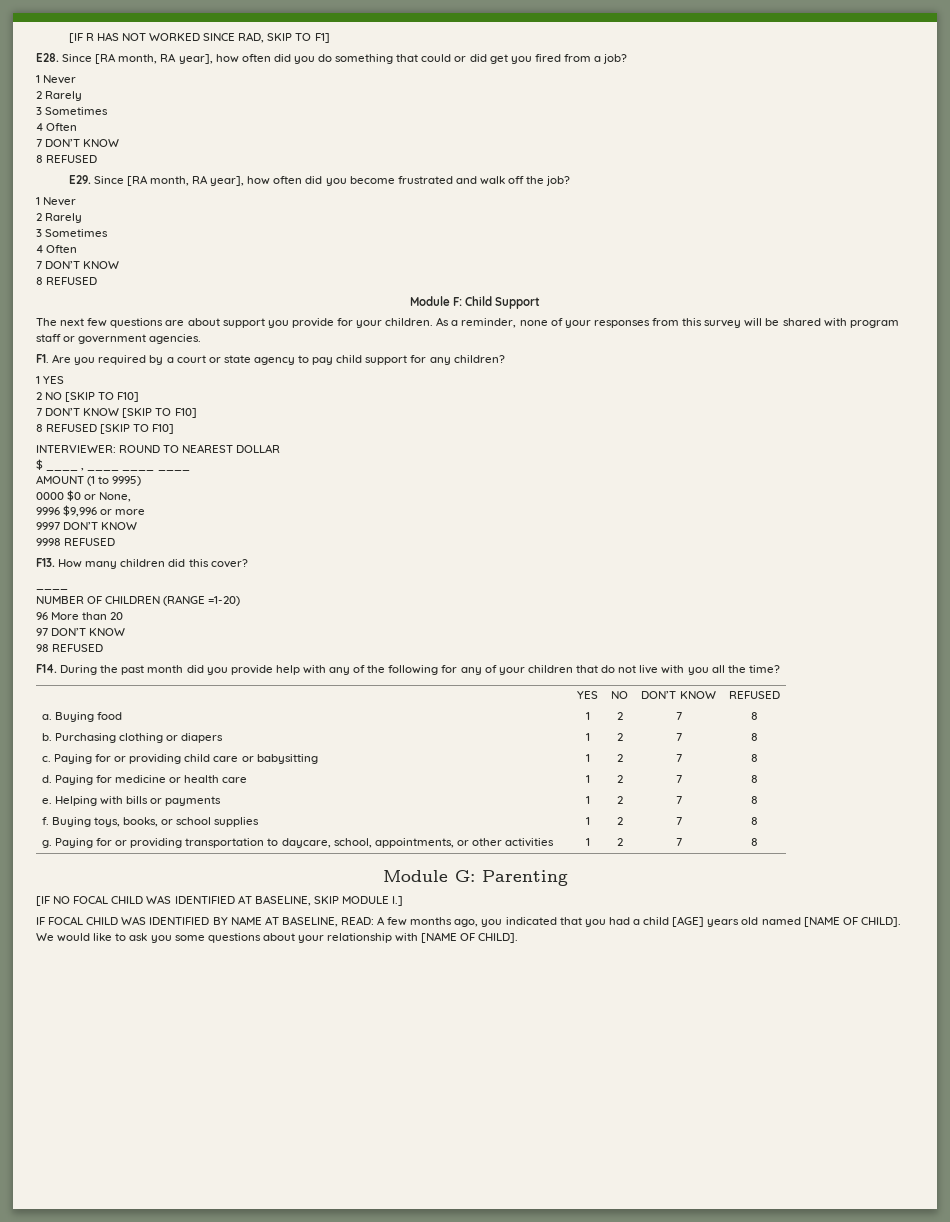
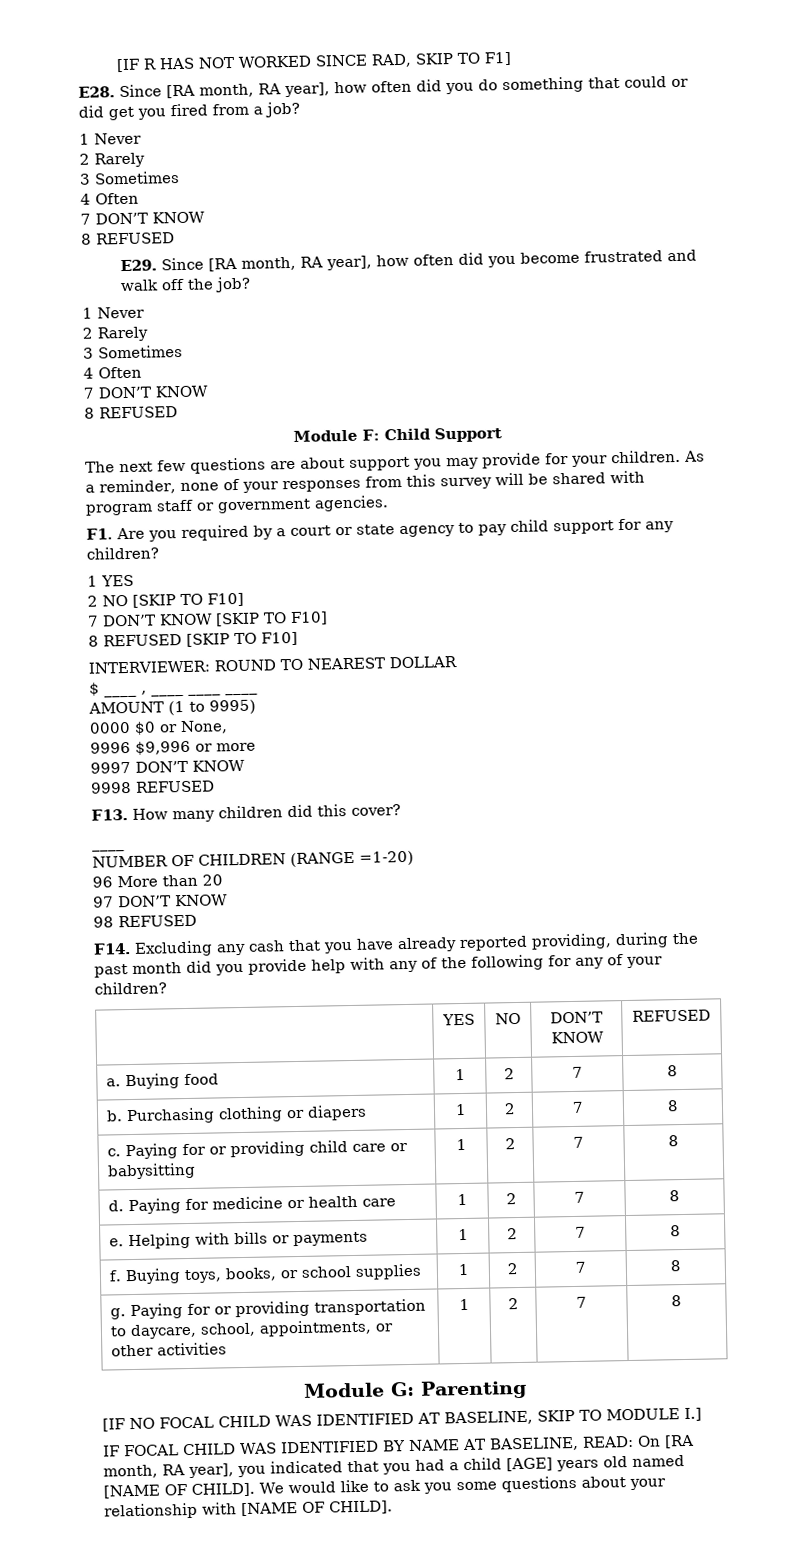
- The next few questions are about support you provide for your children.
+ The next few questions are about support you may provide for your children.
- F14. During the past month did you provide help with any of the following for any of your children that do not live with you all the time?
+ F14. Excluding any cash that you have already reported providing, during the past month did you provide help with any of the following for any of your children?
- [IF NO FOCAL CHILD WAS IDENTIFIED AT BASELINE, SKIP MODULE I.]
+ [IF NO FOCAL CHILD WAS IDENTIFIED AT BASELINE, SKIP TO MODULE I.]
- IF FOCAL CHILD WAS IDENTIFIED BY NAME AT BASELINE, READ: A few months ago, you indicated that you had a child [AGE] years old named [NAME OF CHILD].
+ IF FOCAL CHILD WAS IDENTIFIED BY NAME AT BASELINE, READ: On [RA month, RA year], you indicated that you had a child [AGE] years old named [NAME OF CHILD].

